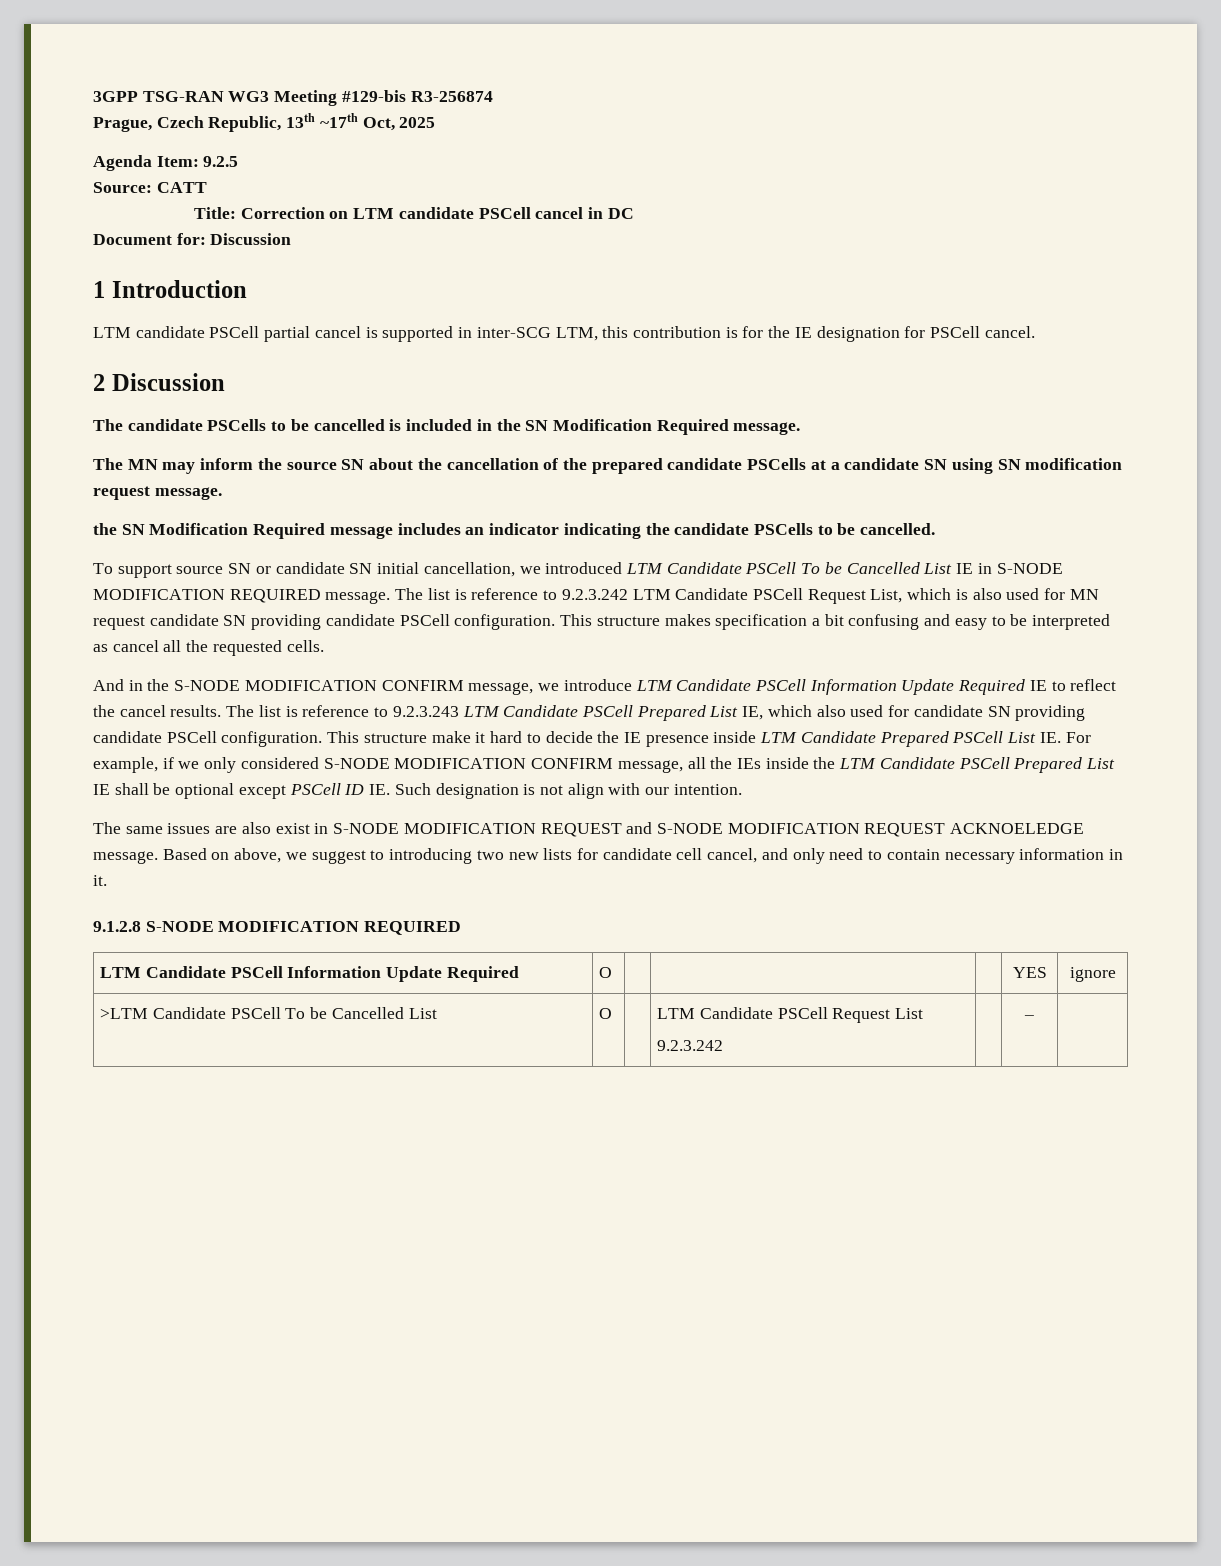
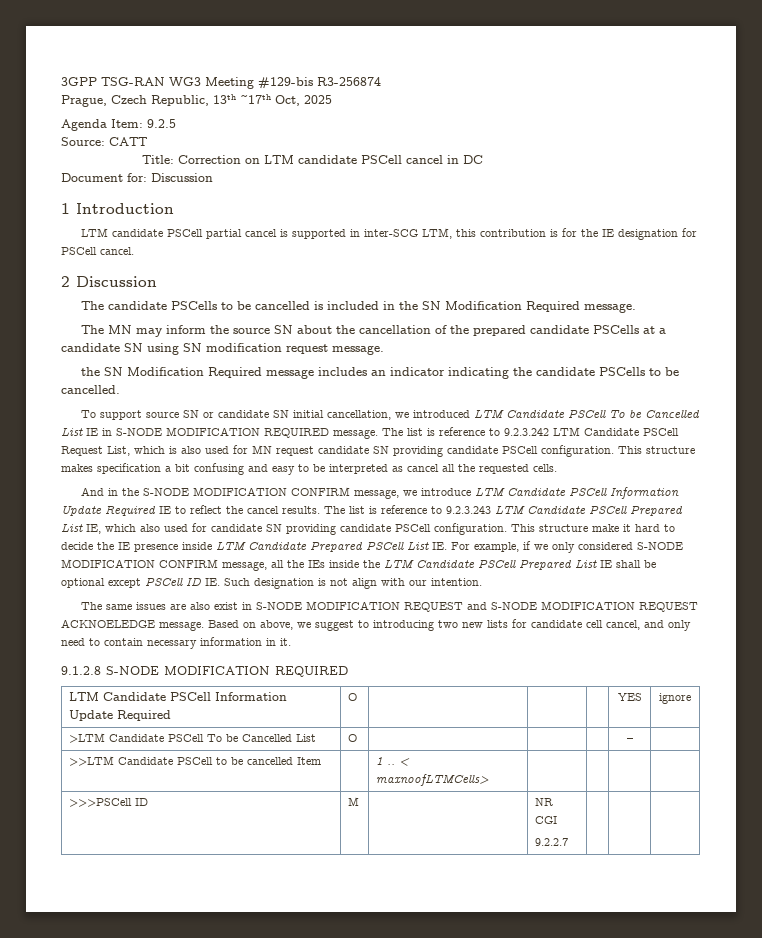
- >LTM Candidate PSCell To be Cancelled List | O | | LTM Candidate PSCell Request List
- 9.2.3.242 | | – |
+ >LTM Candidate PSCell To be Cancelled List | O | | | | – |
+ >>LTM Candidate PSCell to be cancelled Item | | 1 .. < maxnoofLTMCells> | | | |
+ >>>PSCell ID | M | | NR CGI
+ 9.2.2.7 | | |

